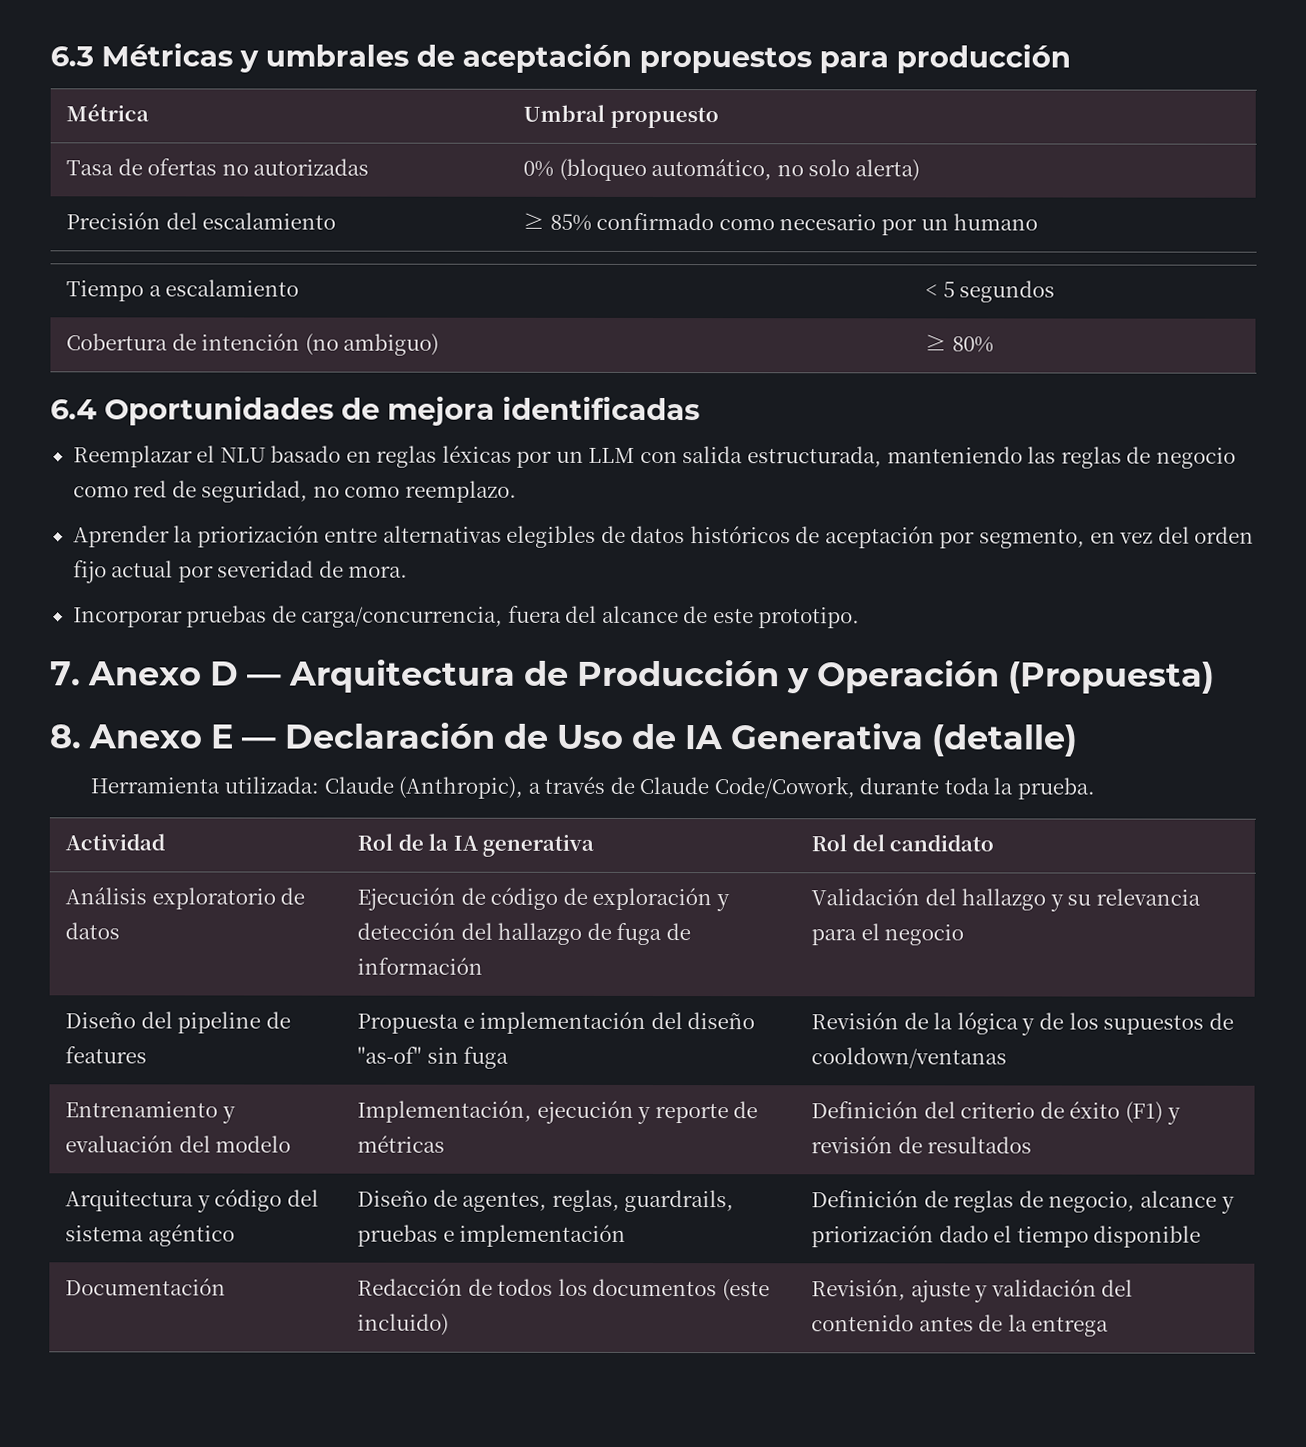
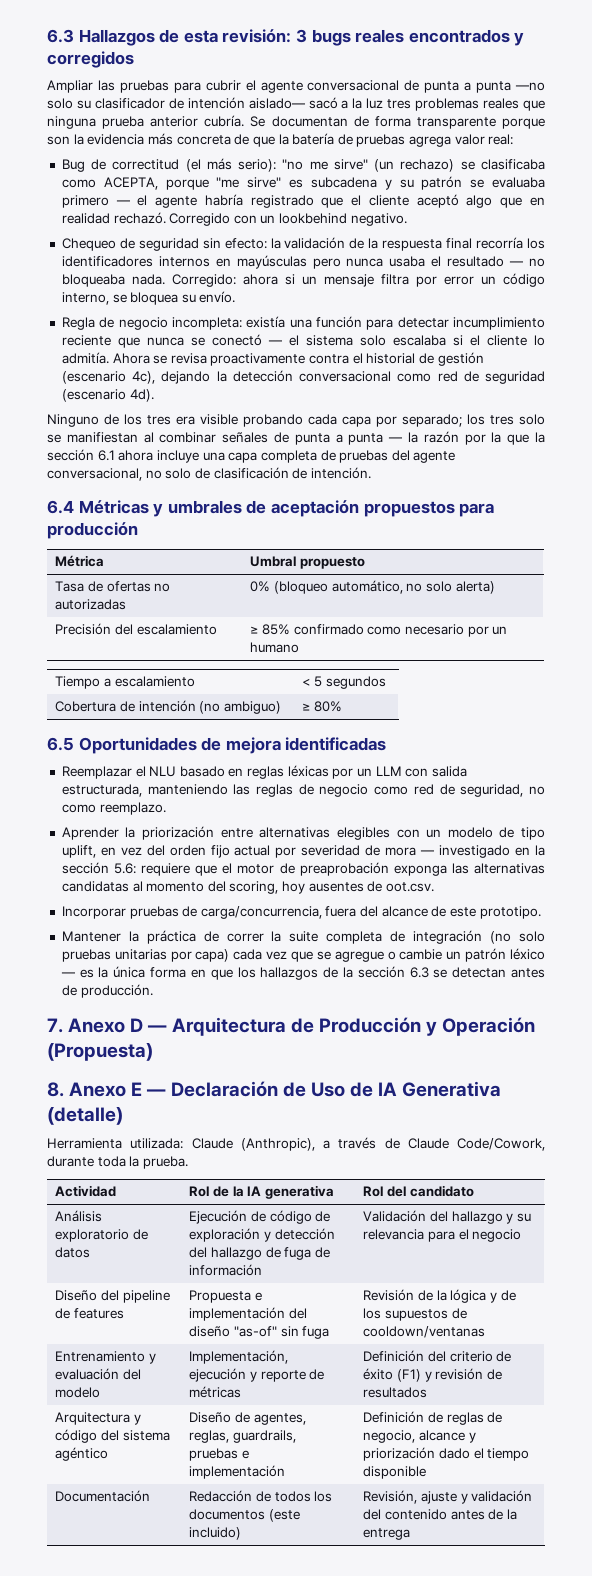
- 6.3 Métricas y umbrales de aceptación propuestos para producción
+ 6.3 Hallazgos de esta revisión: 3 bugs reales encontrados y corregidos
+ Ampliar las pruebas para cubrir el agente conversacional de punta a punta —no solo su clasificador de intención aislado— sacó a la luz tres problemas reales que ninguna prueba anterior cubría. Se documentan de forma transparente porque son la evidencia más concreta de que la batería de pruebas agrega valor real:
+ Bug de correctitud (el más serio): "no me sirve" (un rechazo) se clasificaba como ACEPTA, porque "me sirve" es subcadena y su patrón se evaluaba primero — el agente habría registrado que el cliente aceptó algo que en realidad rechazó. Corregido con un lookbehind negativo.
+ Chequeo de seguridad sin efecto: la validación de la respuesta final recorría los identificadores internos en mayúsculas pero nunca usaba el resultado — no bloqueaba nada. Corregido: ahora si un mensaje filtra por error un código interno, se bloquea su envío.
+ Regla de negocio incompleta: existía una función para detectar incumplimiento reciente que nunca se conectó — el sistema solo escalaba si el cliente lo admitía. Ahora se revisa proactivamente contra el historial de gestión (escenario 4c), dejando la detección conversacional como red de seguridad (escenario 4d).
+ Ninguno de los tres era visible probando cada capa por separado; los tres solo se manifiestan al combinar señales de punta a punta — la razón por la que la sección 6.1 ahora incluye una capa completa de pruebas del agente conversacional, no solo de clasificación de intención.
+ 6.4 Métricas y umbrales de aceptación propuestos para producción
- 6.4 Oportunidades de mejora identificadas
+ 6.5 Oportunidades de mejora identificadas
- Aprender la priorización entre alternativas elegibles de datos históricos de aceptación por segmento, en vez del orden fijo actual por severidad de mora.
+ Aprender la priorización entre alternativas elegibles con un modelo de tipo uplift, en vez del orden fijo actual por severidad de mora — investigado en la sección 5.6: requiere que el motor de preaprobación exponga las alternativas candidatas al momento del scoring, hoy ausentes de oot.csv.
+ Mantener la práctica de correr la suite completa de integración (no solo pruebas unitarias por capa) cada vez que se agregue o cambie un patrón léxico — es la única forma en que los hallazgos de la sección 6.3 se detectan antes de producción.

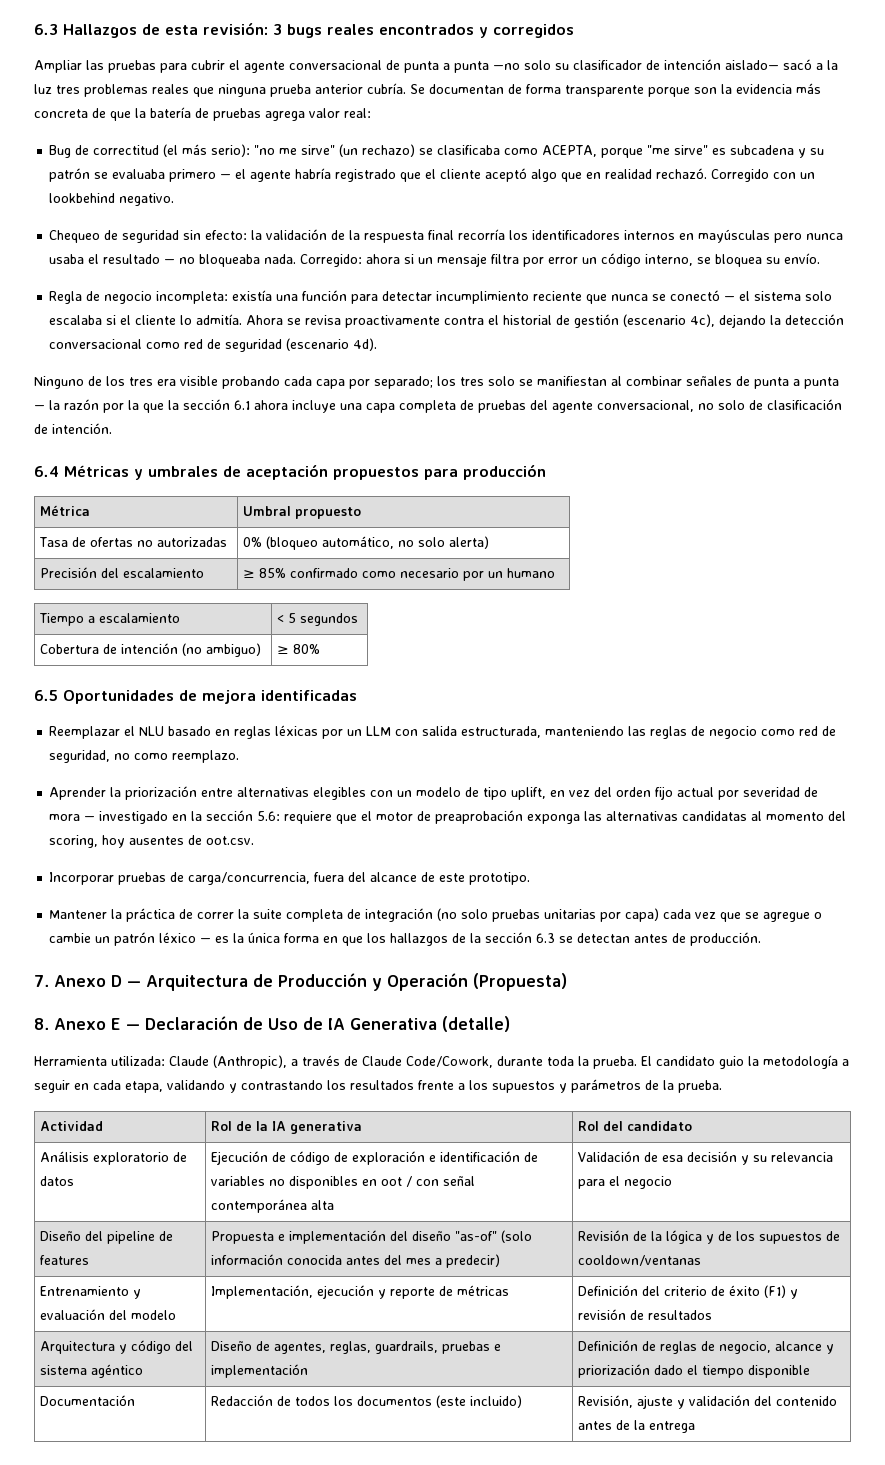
+ El candidato guio la metodología a seguir en cada etapa, validando y contrastando los resultados frente a los supuestos y parámetros de la prueba.
- Análisis exploratorio de datos | Ejecución de código de exploración y detección del hallazgo de fuga de información | Validación del hallazgo y su relevancia para el negocio
+ Análisis exploratorio de datos | Ejecución de código de exploración e identificación de variables no disponibles en oot / con señal contemporánea alta | Validación de esa decisión y su relevancia para el negocio
- Diseño del pipeline de features | Propuesta e implementación del diseño "as-of" sin fuga | Revisión de la lógica y de los supuestos de cooldown/ventanas
+ Diseño del pipeline de features | Propuesta e implementación del diseño "as-of" (solo información conocida antes del mes a predecir) | Revisión de la lógica y de los supuestos de cooldown/ventanas

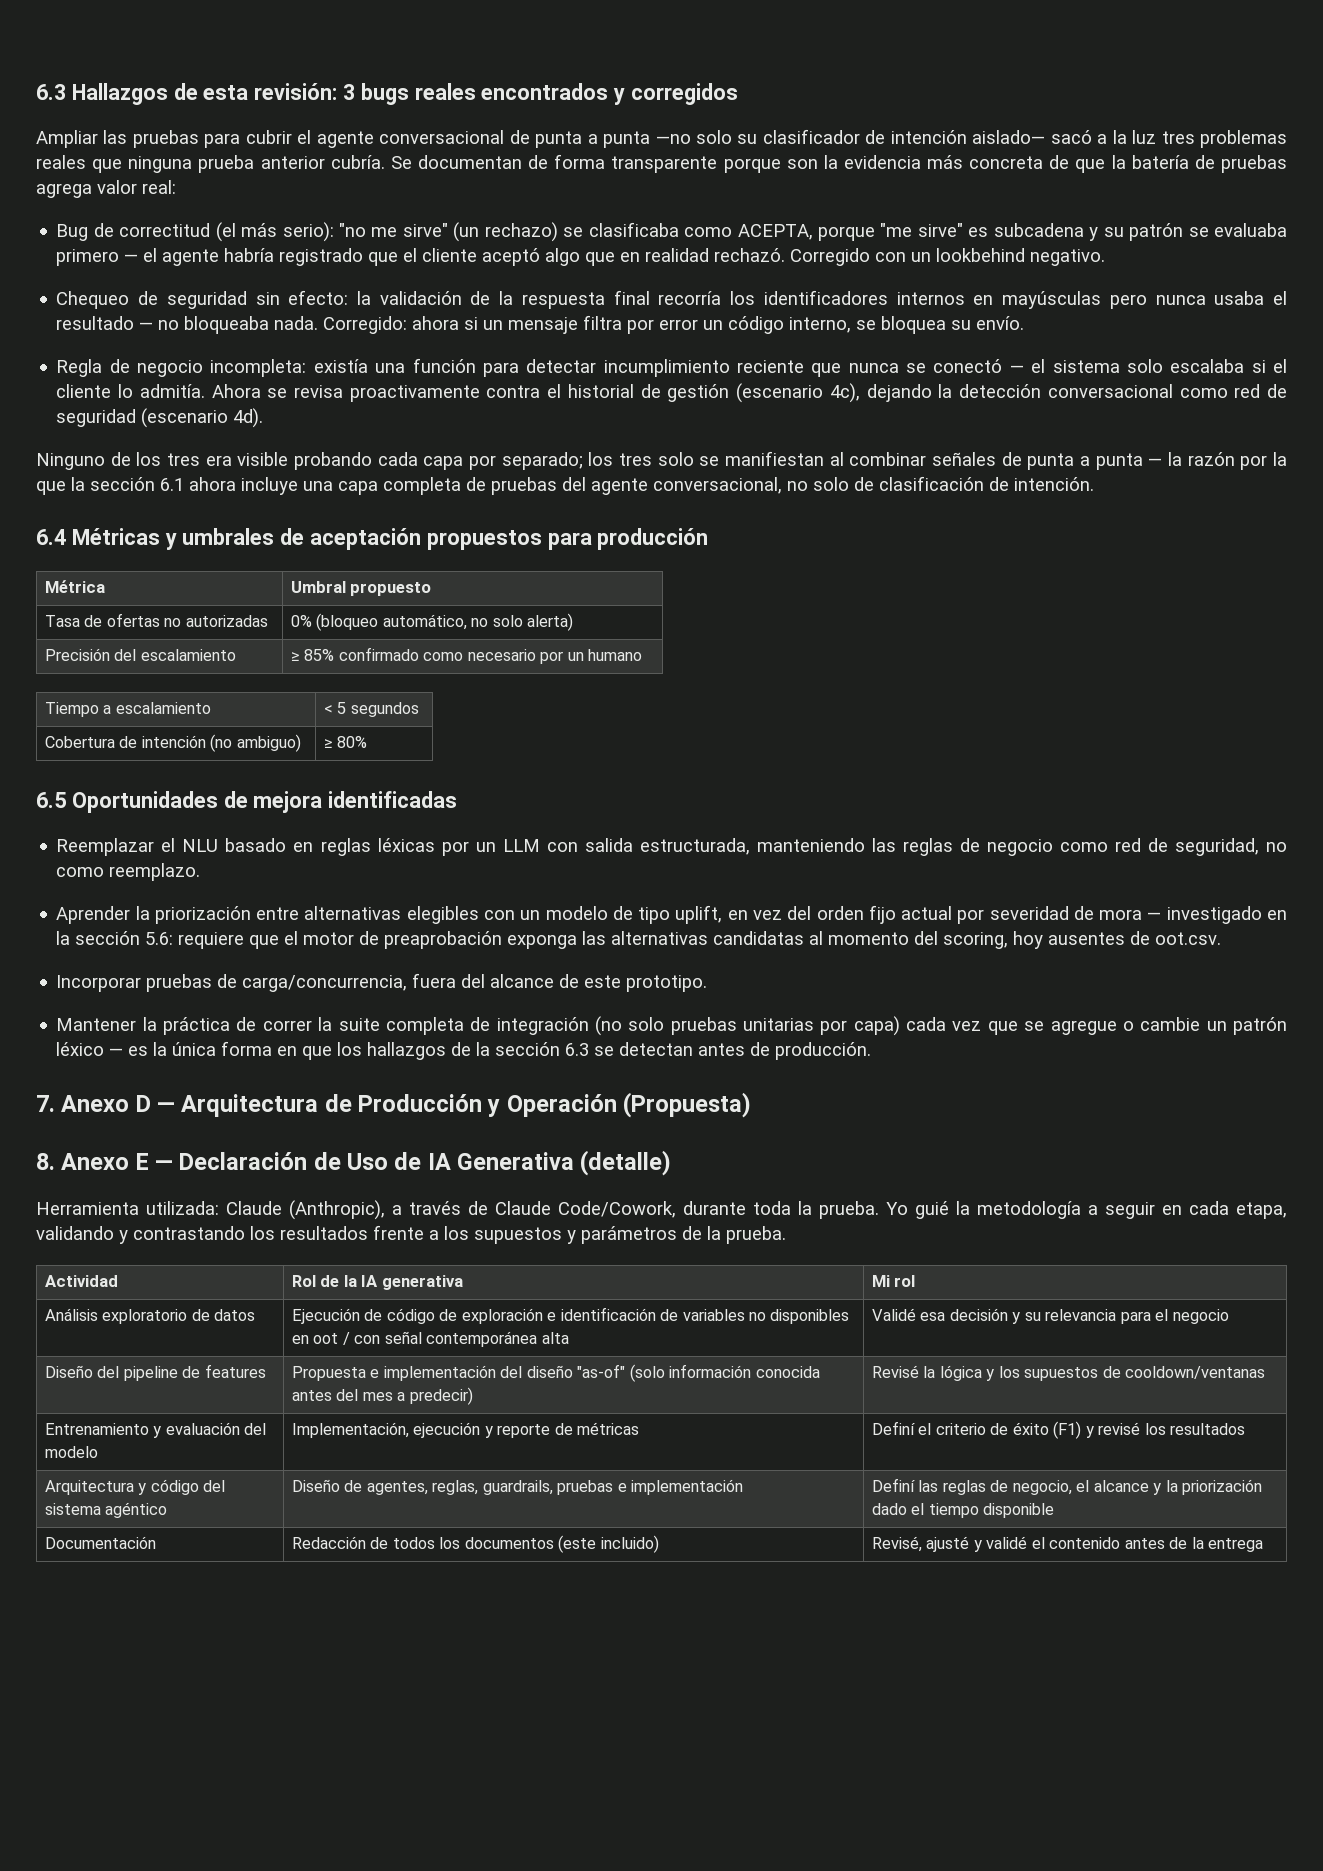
- El candidato guio la metodología a seguir en cada etapa, validando y contrastando los resultados frente a los supuestos y parámetros de la prueba.
+ Yo guié la metodología a seguir en cada etapa, validando y contrastando los resultados frente a los supuestos y parámetros de la prueba.
- Actividad | Rol de la IA generativa | Rol del candidato
+ Actividad | Rol de la IA generativa | Mi rol
- Análisis exploratorio de datos | Ejecución de código de exploración e identificación de variables no disponibles en oot / con señal contemporánea alta | Validación de esa decisión y su relevancia para el negocio
+ Análisis exploratorio de datos | Ejecución de código de exploración e identificación de variables no disponibles en oot / con señal contemporánea alta | Validé esa decisión y su relevancia para el negocio
- Diseño del pipeline de features | Propuesta e implementación del diseño "as-of" (solo información conocida antes del mes a predecir) | Revisión de la lógica y de los supuestos de cooldown/ventanas
+ Diseño del pipeline de features | Propuesta e implementación del diseño "as-of" (solo información conocida antes del mes a predecir) | Revisé la lógica y los supuestos de cooldown/ventanas
- Entrenamiento y evaluación del modelo | Implementación, ejecución y reporte de métricas | Definición del criterio de éxito (F1) y revisión de resultados
+ Entrenamiento y evaluación del modelo | Implementación, ejecución y reporte de métricas | Definí el criterio de éxito (F1) y revisé los resultados
- Arquitectura y código del sistema agéntico | Diseño de agentes, reglas, guardrails, pruebas e implementación | Definición de reglas de negocio, alcance y priorización dado el tiempo disponible
+ Arquitectura y código del sistema agéntico | Diseño de agentes, reglas, guardrails, pruebas e implementación | Definí las reglas de negocio, el alcance y la priorización dado el tiempo disponible
- Documentación | Redacción de todos los documentos (este incluido) | Revisión, ajuste y validación del contenido antes de la entrega
+ Documentación | Redacción de todos los documentos (este incluido) | Revisé, ajusté y validé el contenido antes de la entrega

